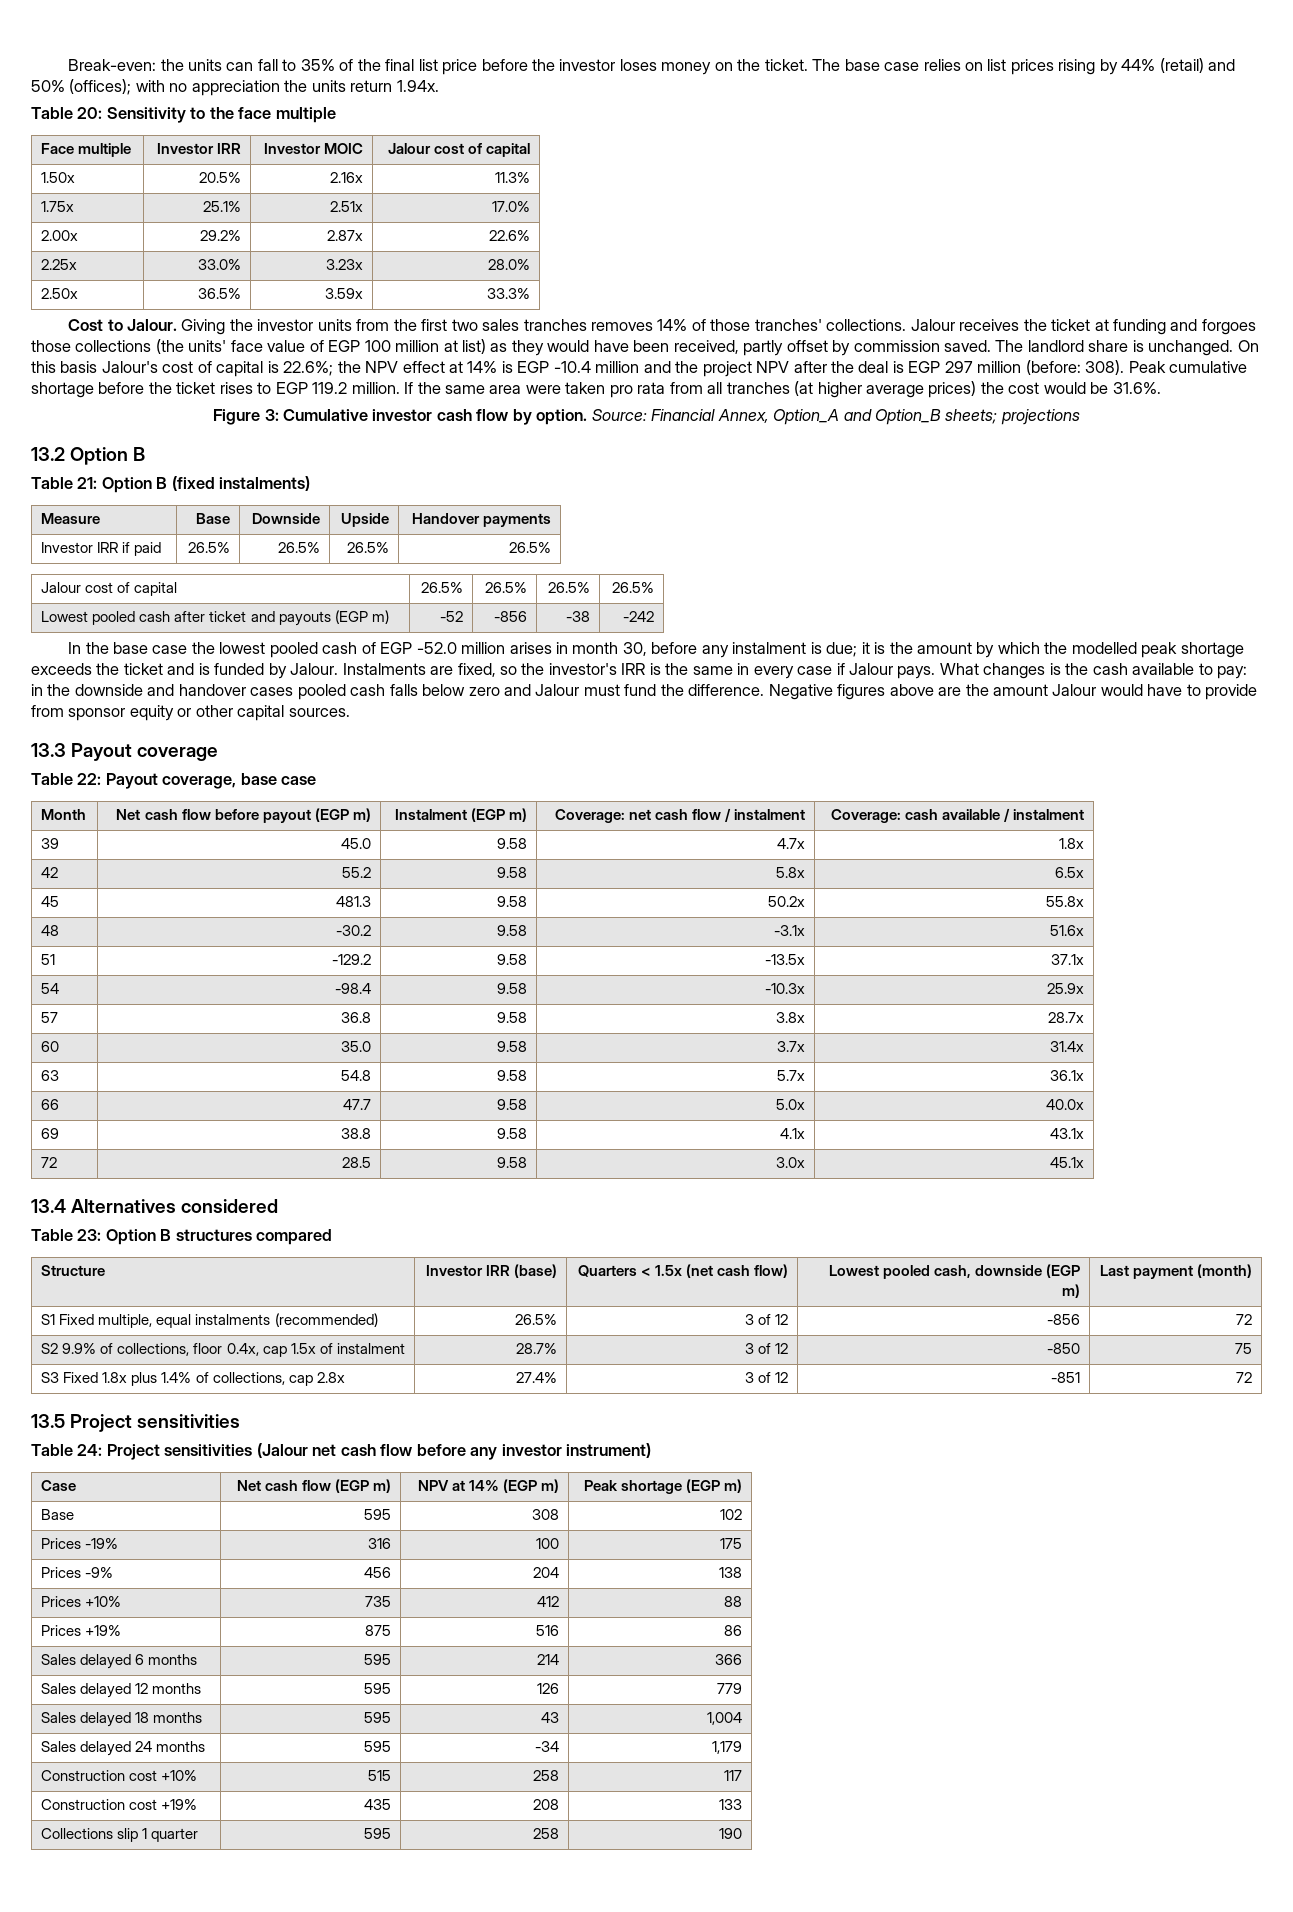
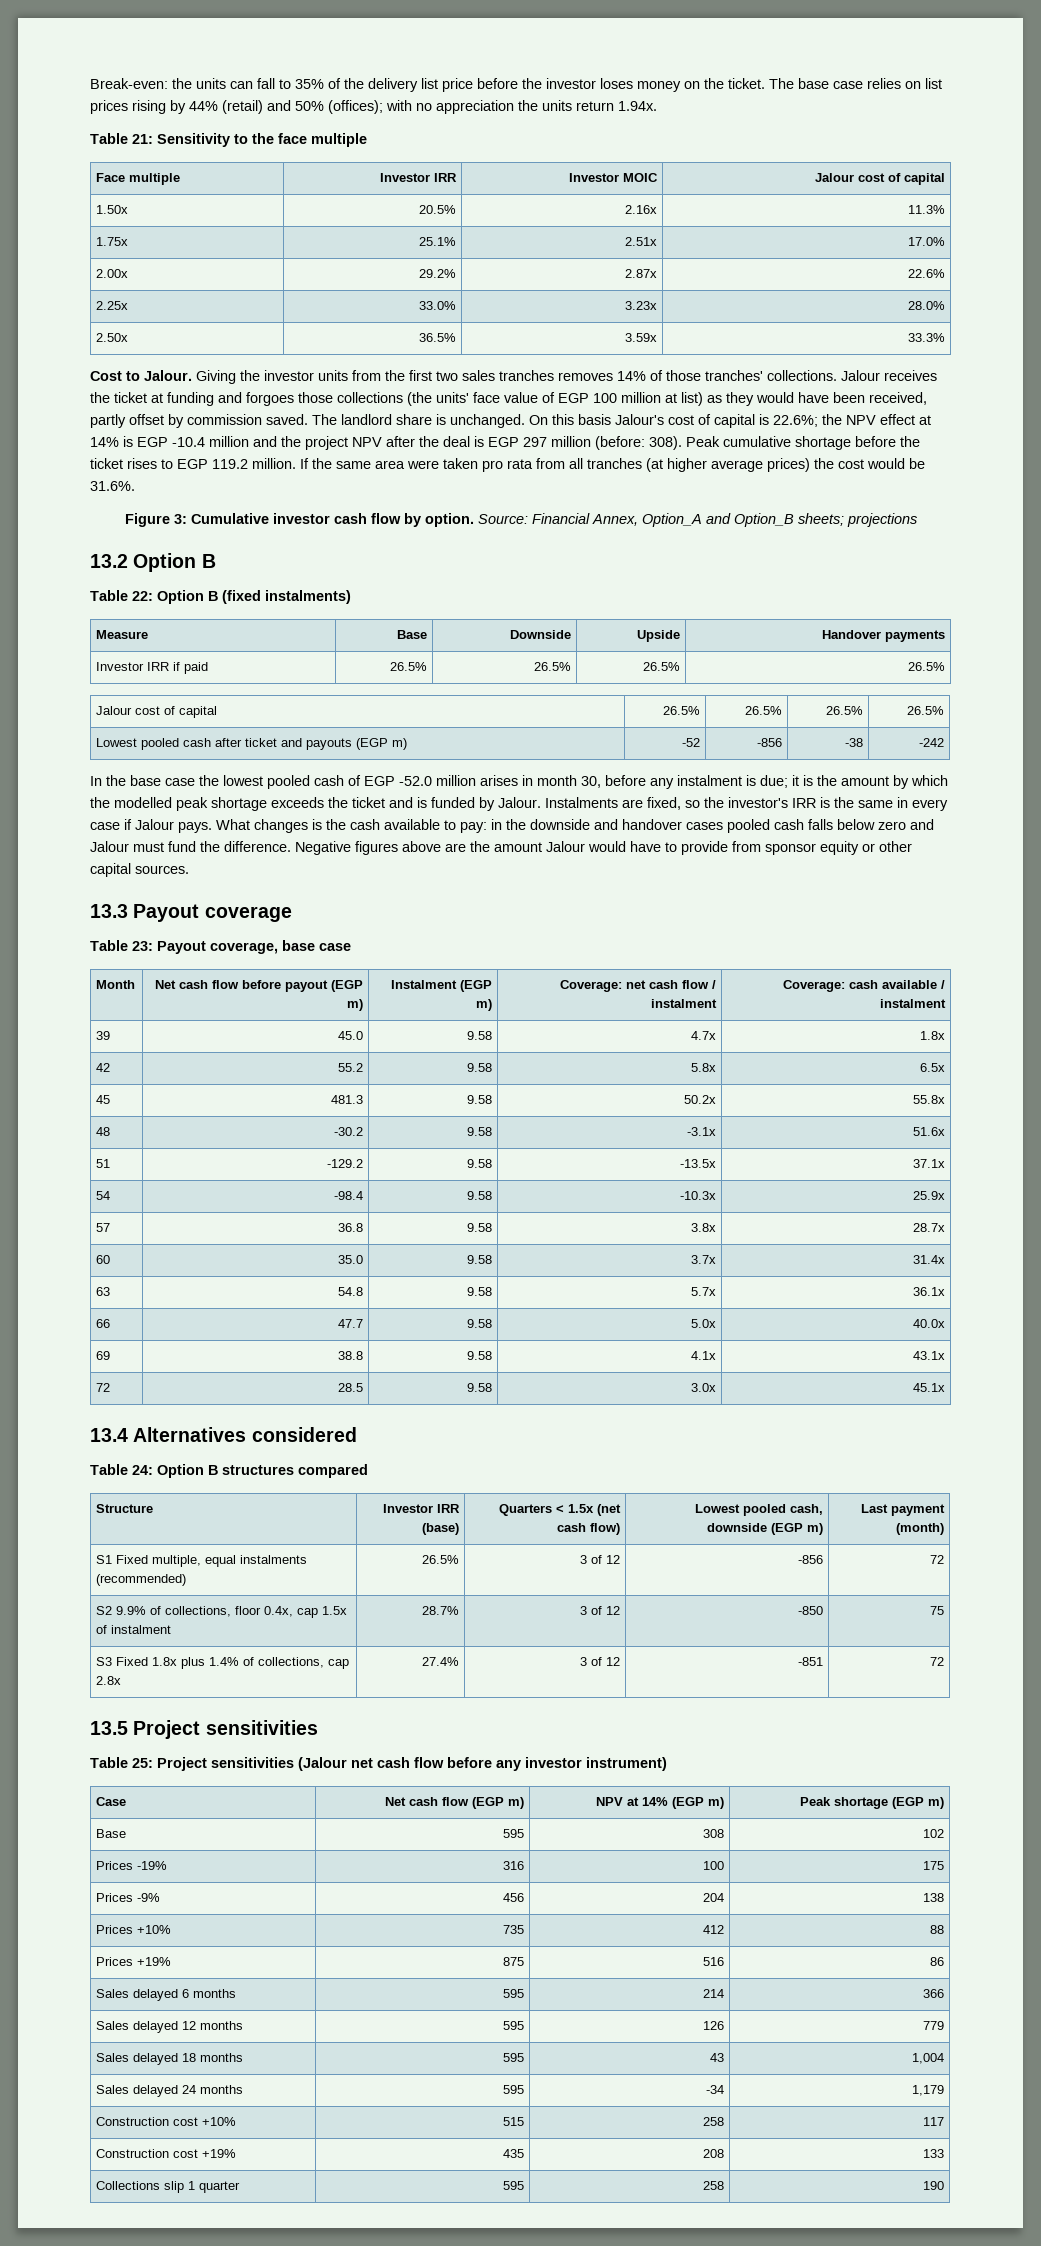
- Break-even: the units can fall to 35% of the final list price before the investor loses money on the ticket.
+ Break-even: the units can fall to 35% of the delivery list price before the investor loses money on the ticket.
- Table 20: Sensitivity to the face multiple
+ Table 21: Sensitivity to the face multiple
- Table 21: Option B (fixed instalments)
+ Table 22: Option B (fixed instalments)
- Table 22: Payout coverage, base case
+ Table 23: Payout coverage, base case
- Table 23: Option B structures compared
+ Table 24: Option B structures compared
- Table 24: Project sensitivities (Jalour net cash flow before any investor instrument)
+ Table 25: Project sensitivities (Jalour net cash flow before any investor instrument)

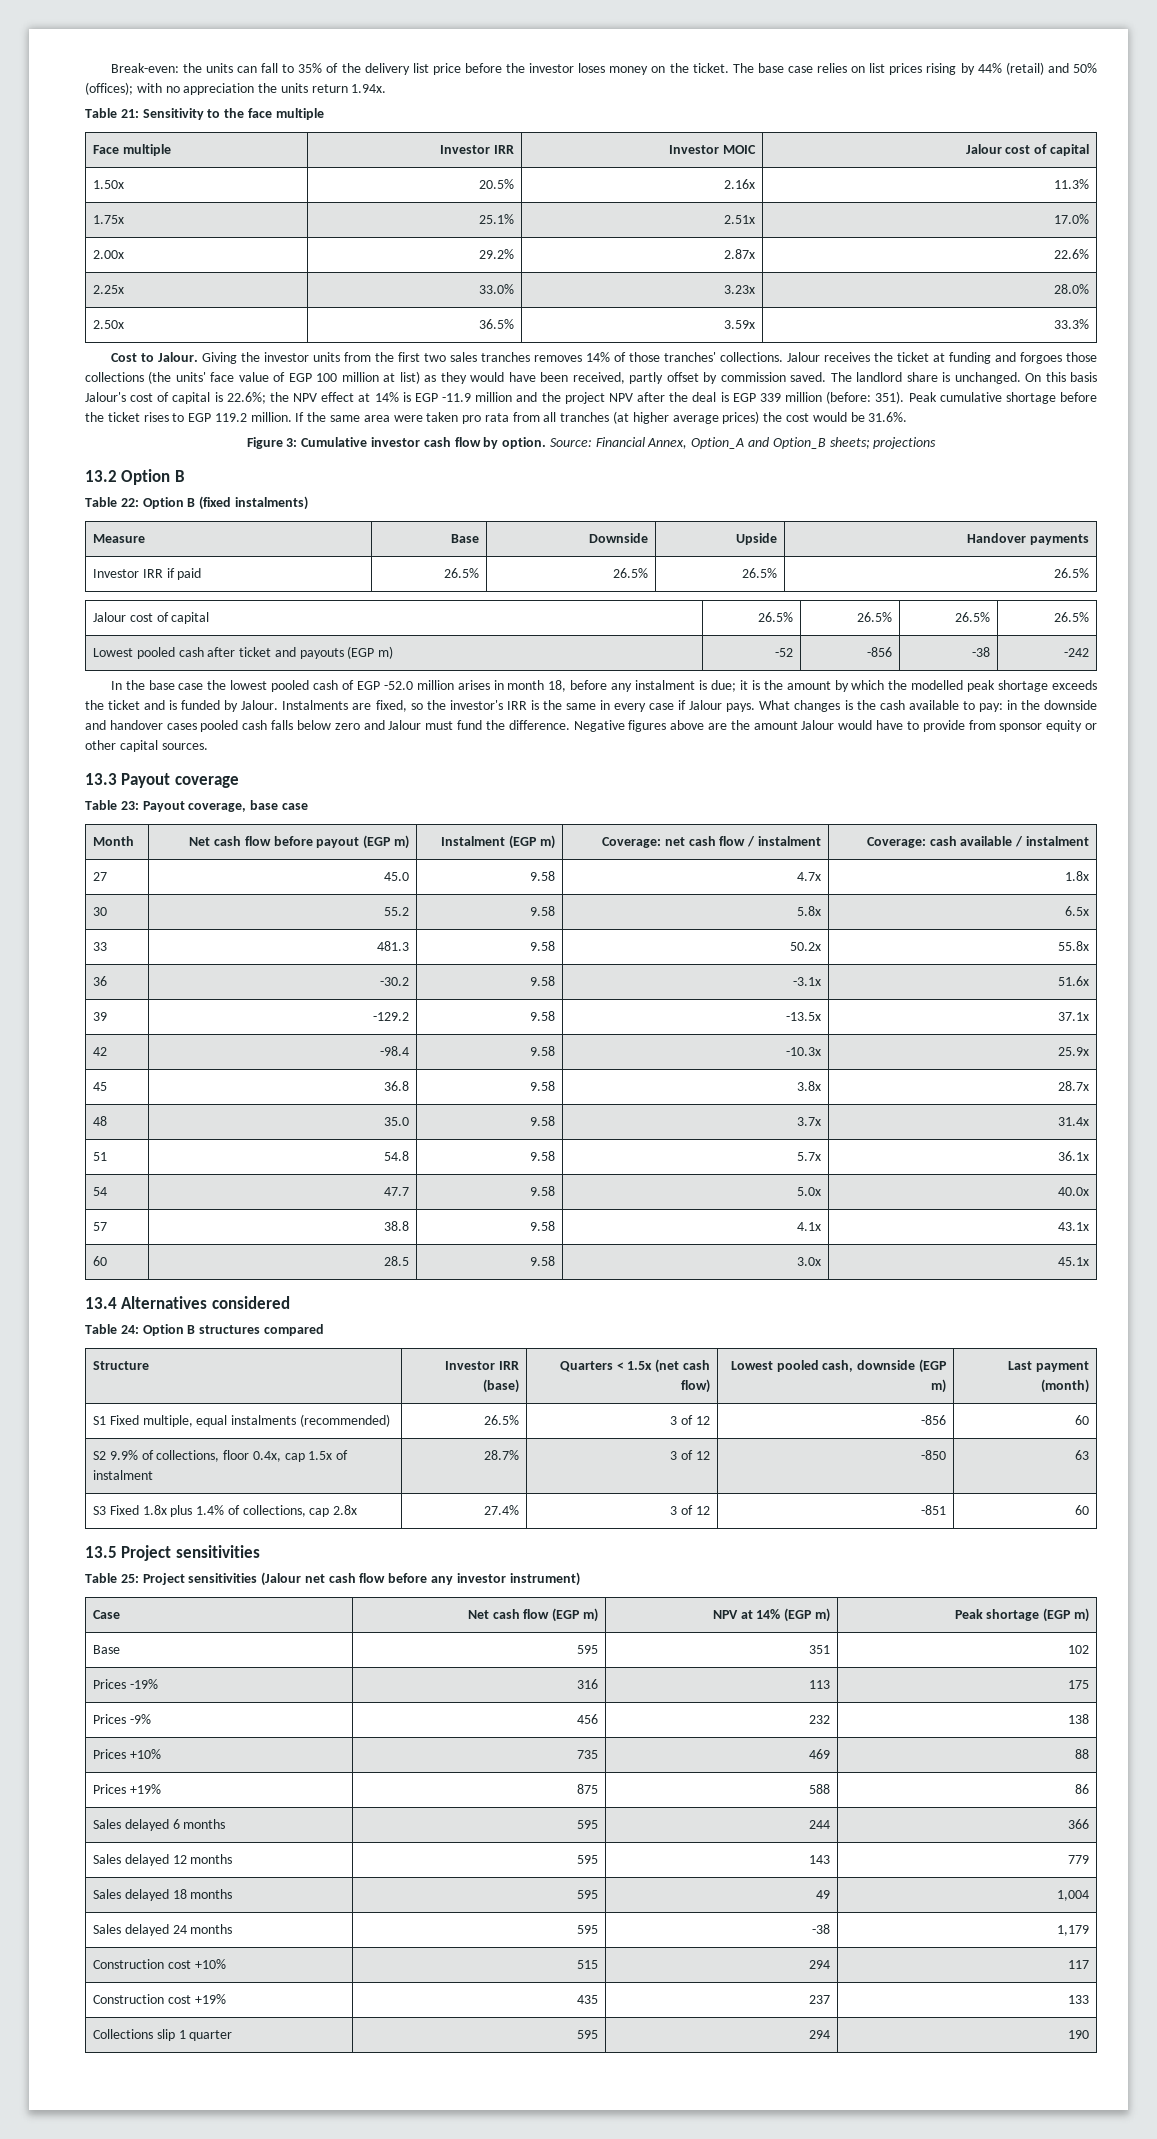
- On this basis Jalour's cost of capital is 22.6%; the NPV effect at 14% is EGP -10.4 million and the project NPV after the deal is EGP 297 million (before: 308).
+ On this basis Jalour's cost of capital is 22.6%; the NPV effect at 14% is EGP -11.9 million and the project NPV after the deal is EGP 339 million (before: 351).
- In the base case the lowest pooled cash of EGP -52.0 million arises in month 30, before any instalment is due; it is the amount by which the modelled peak shortage exceeds the ticket and is funded by Jalour.
+ In the base case the lowest pooled cash of EGP -52.0 million arises in month 18, before any instalment is due; it is the amount by which the modelled peak shortage exceeds the ticket and is funded by Jalour.
- 39 | 45.0 | 9.58 | 4.7x | 1.8x
+ 27 | 45.0 | 9.58 | 4.7x | 1.8x
- 42 | 55.2 | 9.58 | 5.8x | 6.5x
+ 30 | 55.2 | 9.58 | 5.8x | 6.5x
- 45 | 481.3 | 9.58 | 50.2x | 55.8x
+ 33 | 481.3 | 9.58 | 50.2x | 55.8x
- 48 | -30.2 | 9.58 | -3.1x | 51.6x
+ 36 | -30.2 | 9.58 | -3.1x | 51.6x
- 51 | -129.2 | 9.58 | -13.5x | 37.1x
+ 39 | -129.2 | 9.58 | -13.5x | 37.1x
- 54 | -98.4 | 9.58 | -10.3x | 25.9x
+ 42 | -98.4 | 9.58 | -10.3x | 25.9x
- 57 | 36.8 | 9.58 | 3.8x | 28.7x
+ 45 | 36.8 | 9.58 | 3.8x | 28.7x
- 60 | 35.0 | 9.58 | 3.7x | 31.4x
+ 48 | 35.0 | 9.58 | 3.7x | 31.4x
- 63 | 54.8 | 9.58 | 5.7x | 36.1x
+ 51 | 54.8 | 9.58 | 5.7x | 36.1x
- 66 | 47.7 | 9.58 | 5.0x | 40.0x
+ 54 | 47.7 | 9.58 | 5.0x | 40.0x
- 69 | 38.8 | 9.58 | 4.1x | 43.1x
+ 57 | 38.8 | 9.58 | 4.1x | 43.1x
- 72 | 28.5 | 9.58 | 3.0x | 45.1x
+ 60 | 28.5 | 9.58 | 3.0x | 45.1x
- S1 Fixed multiple, equal instalments (recommended) | 26.5% | 3 of 12 | -856 | 72
+ S1 Fixed multiple, equal instalments (recommended) | 26.5% | 3 of 12 | -856 | 60
- S2 9.9% of collections, floor 0.4x, cap 1.5x of instalment | 28.7% | 3 of 12 | -850 | 75
+ S2 9.9% of collections, floor 0.4x, cap 1.5x of instalment | 28.7% | 3 of 12 | -850 | 63
- S3 Fixed 1.8x plus 1.4% of collections, cap 2.8x | 27.4% | 3 of 12 | -851 | 72
+ S3 Fixed 1.8x plus 1.4% of collections, cap 2.8x | 27.4% | 3 of 12 | -851 | 60
- Base | 595 | 308 | 102
+ Base | 595 | 351 | 102
- Prices -19% | 316 | 100 | 175
+ Prices -19% | 316 | 113 | 175
- Prices -9% | 456 | 204 | 138
+ Prices -9% | 456 | 232 | 138
- Prices +10% | 735 | 412 | 88
+ Prices +10% | 735 | 469 | 88
- Prices +19% | 875 | 516 | 86
+ Prices +19% | 875 | 588 | 86
- Sales delayed 6 months | 595 | 214 | 366
+ Sales delayed 6 months | 595 | 244 | 366
- Sales delayed 12 months | 595 | 126 | 779
+ Sales delayed 12 months | 595 | 143 | 779
- Sales delayed 18 months | 595 | 43 | 1,004
+ Sales delayed 18 months | 595 | 49 | 1,004
- Sales delayed 24 months | 595 | -34 | 1,179
+ Sales delayed 24 months | 595 | -38 | 1,179
- Construction cost +10% | 515 | 258 | 117
+ Construction cost +10% | 515 | 294 | 117
- Construction cost +19% | 435 | 208 | 133
+ Construction cost +19% | 435 | 237 | 133
- Collections slip 1 quarter | 595 | 258 | 190
+ Collections slip 1 quarter | 595 | 294 | 190

